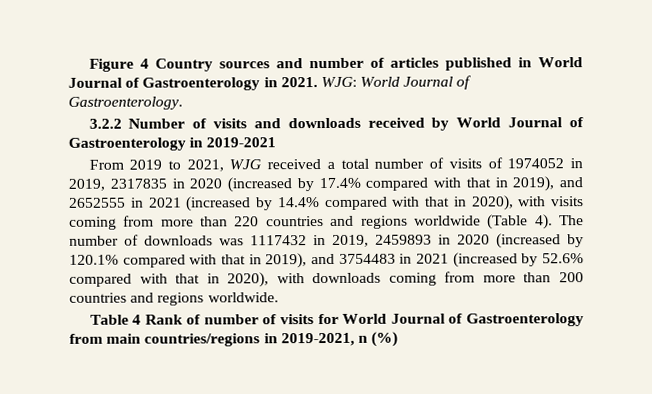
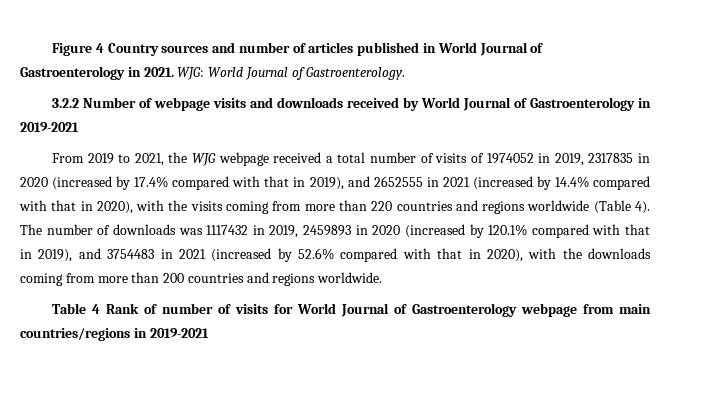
- 3.2.2 Number of visits and downloads received by World Journal of Gastroenterology in 2019-2021
+ 3.2.2 Number of webpage visits and downloads received by World Journal of Gastroenterology in 2019-2021
- From 2019 to 2021, WJG received a total number of visits of 1974052 in 2019, 2317835 in 2020 (increased by 17.4% compared with that in 2019), and 2652555 in 2021 (increased by 14.4% compared with that in 2020), with visits coming from more than 220 countries and regions worldwide (Table 4).
+ From 2019 to 2021, the WJG webpage received a total number of visits of 1974052 in 2019, 2317835 in 2020 (increased by 17.4% compared with that in 2019), and 2652555 in 2021 (increased by 14.4% compared with that in 2020), with the visits coming from more than 220 countries and regions worldwide (Table 4).
- The number of downloads was 1117432 in 2019, 2459893 in 2020 (increased by 120.1% compared with that in 2019), and 3754483 in 2021 (increased by 52.6% compared with that in 2020), with downloads coming from more than 200 countries and regions worldwide.
+ The number of downloads was 1117432 in 2019, 2459893 in 2020 (increased by 120.1% compared with that in 2019), and 3754483 in 2021 (increased by 52.6% compared with that in 2020), with the downloads coming from more than 200 countries and regions worldwide.
- Table 4 Rank of number of visits for World Journal of Gastroenterology from main countries/regions in 2019-2021, n (%)
+ Table 4 Rank of number of visits for World Journal of Gastroenterology webpage from main countries/regions in 2019-2021

